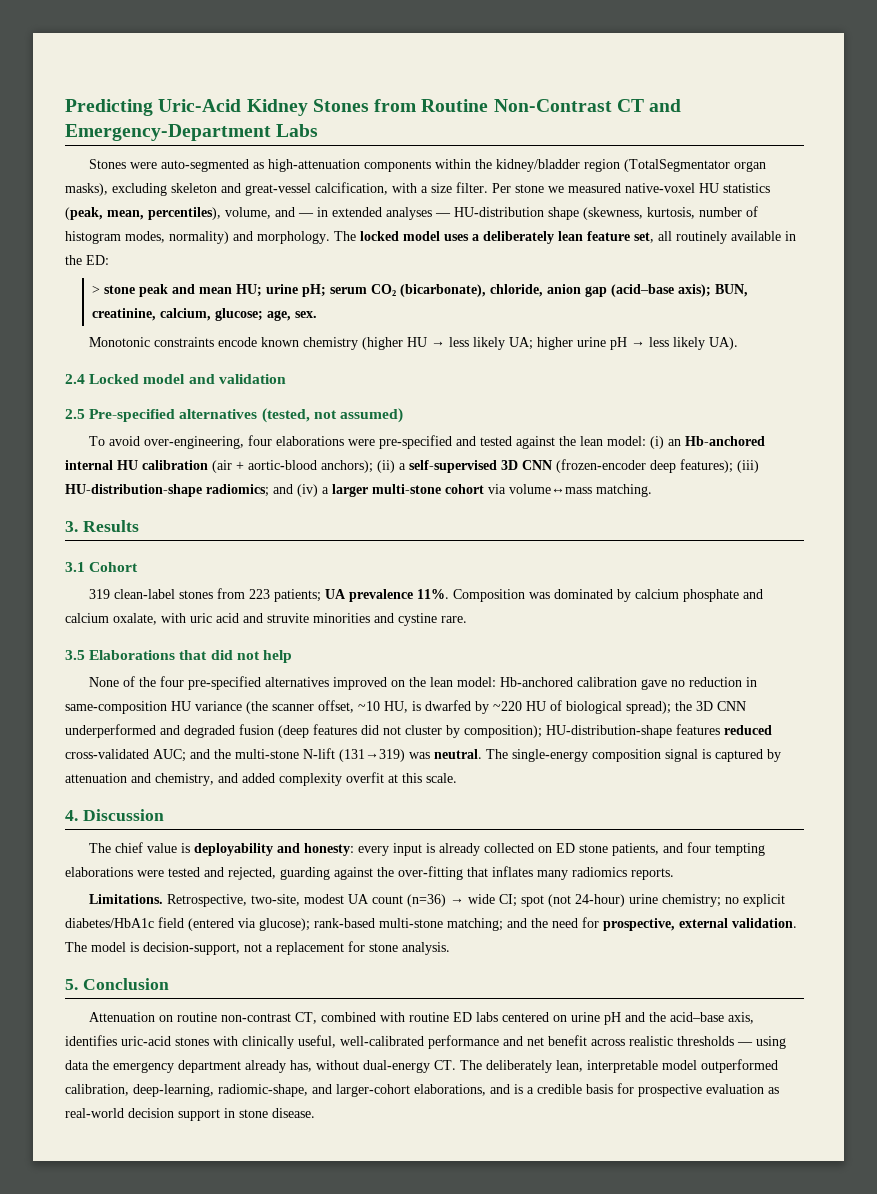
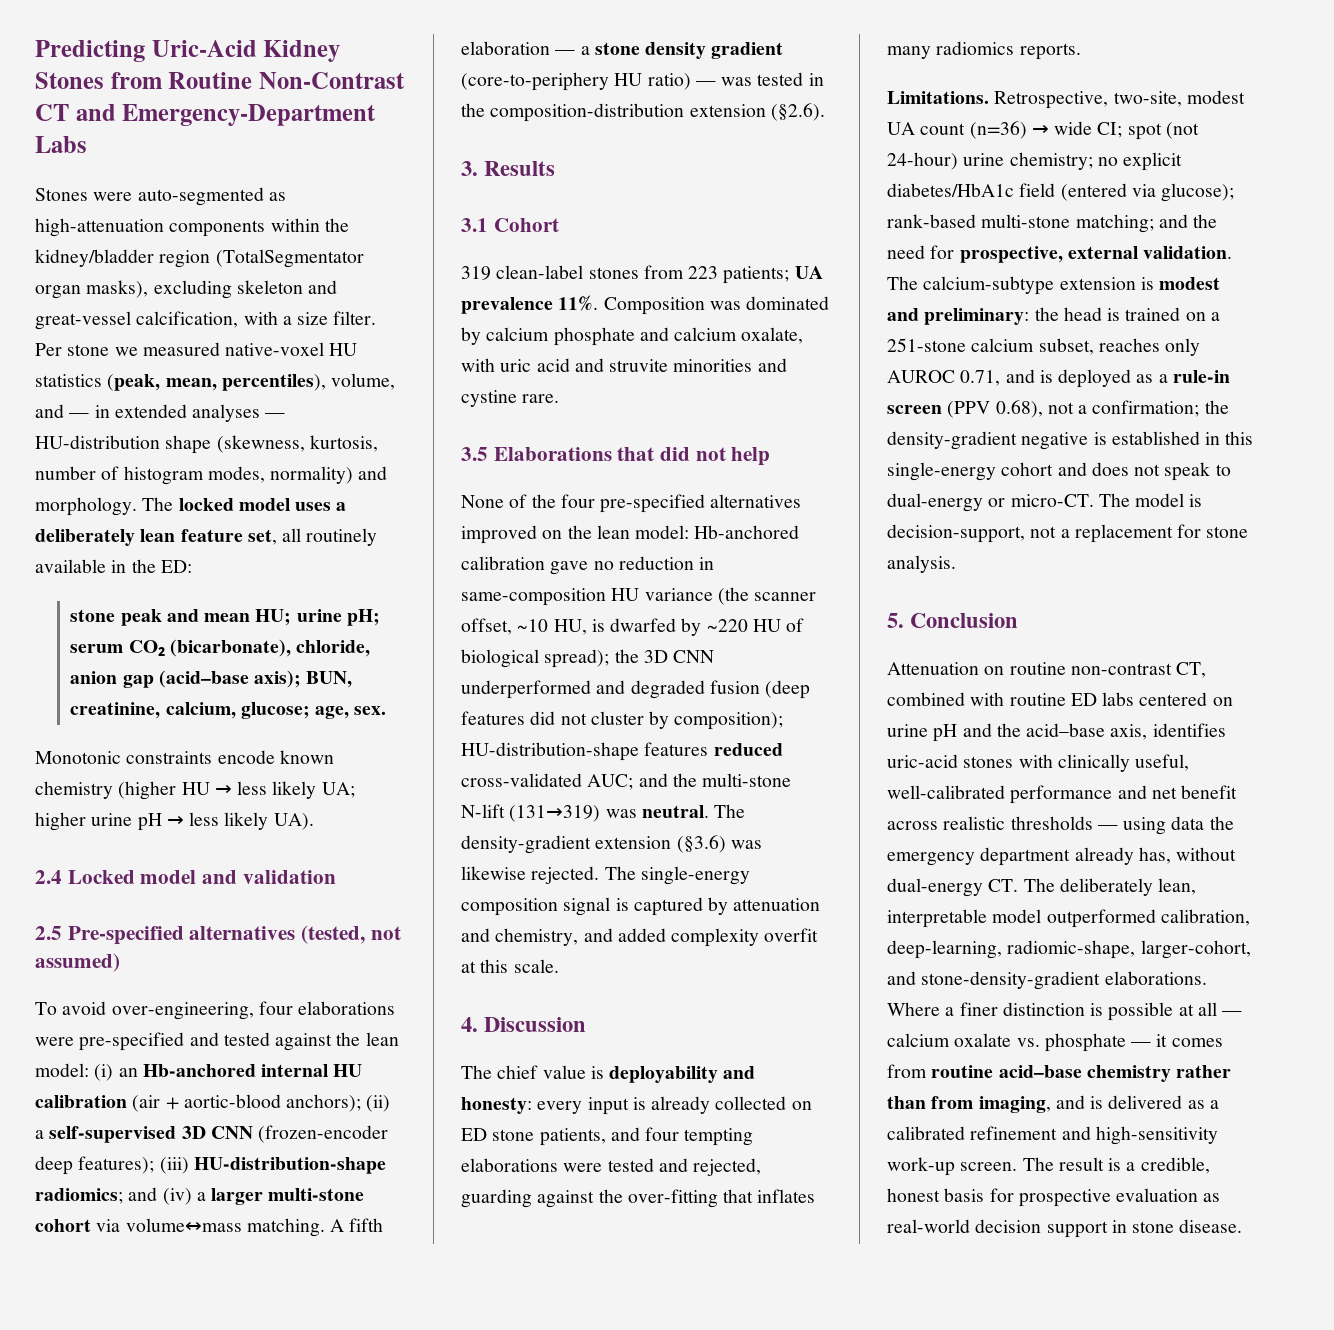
- > stone peak and mean HU; urine pH; serum CO₂ (bicarbonate), chloride, anion gap (acid–base axis); BUN, creatinine, calcium, glucose; age, sex.
+ stone peak and mean HU; urine pH; serum CO₂ (bicarbonate), chloride, anion gap (acid–base axis); BUN, creatinine, calcium, glucose; age, sex.
+ A fifth elaboration — a stone density gradient (core‑to‑periphery HU ratio) — was tested in the composition‑distribution extension (§2.6).
- The single‑energy composition signal is captured by attenuation and chemistry, and added complexity overfit at this scale.
+ The density‑gradient extension (§3.6) was likewise rejected. The single‑energy composition signal is captured by attenuation and chemistry, and added complexity overfit at this scale.
- The model is decision‑support, not a replacement for stone analysis.
+ The calcium‑subtype extension is modest and preliminary: the head is trained on a 251‑stone calcium subset, reaches only AUROC 0.71, and is deployed as a rule‑in screen (PPV 0.68), not a confirmation; the density‑gradient negative is established in this single‑energy cohort and does not speak to dual‑energy or micro‑CT. The model is decision‑support, not a replacement for stone analysis.
- Attenuation on routine non‑contrast CT, combined with routine ED labs centered on urine pH and the acid–base axis, identifies uric‑acid stones with clinically useful, well‑calibrated performance and net benefit across realistic thresholds — using data the emergency department already has, without dual‑energy CT. The deliberately lean, interpretable model outperformed calibration, deep‑learning, radiomic‑shape, and larger‑cohort elaborations, and is a credible basis for prospective evaluation as real‑world decision support in stone disease.
+ Attenuation on routine non‑contrast CT, combined with routine ED labs centered on urine pH and the acid–base axis, identifies uric‑acid stones with clinically useful, well‑calibrated performance and net benefit across realistic thresholds — using data the emergency department already has, without dual‑energy CT. The deliberately lean, interpretable model outperformed calibration, deep‑learning, radiomic‑shape, larger‑cohort, and stone‑density‑gradient elaborations. Where a finer distinction is possible at all — calcium oxalate vs. phosphate — it comes from routine acid–base chemistry rather than from imaging, and is delivered as a calibrated refinement and high‑sensitivity work‑up screen. The result is a credible, honest basis for prospective evaluation as real‑world decision support in stone disease.

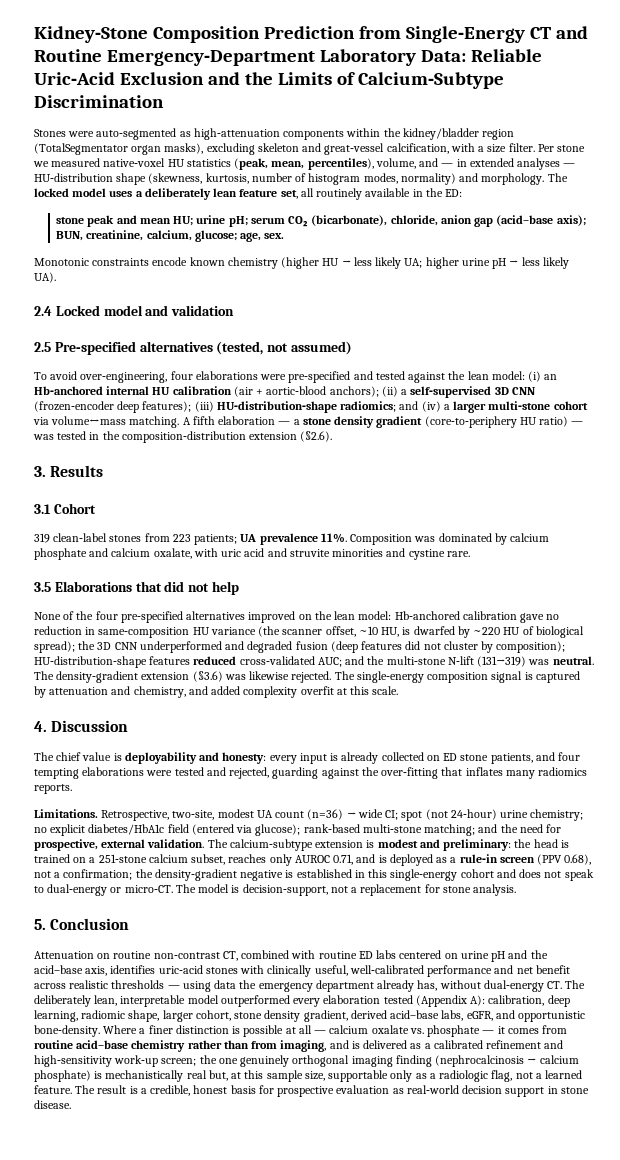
- Predicting Uric‑Acid Kidney Stones from Routine Non‑Contrast CT and Emergency‑Department Labs
+ Kidney‑Stone Composition Prediction from Single‑Energy CT and Routine Emergency‑Department Laboratory Data: Reliable Uric‑Acid Exclusion and the Limits of Calcium‑Subtype Discrimination
- Attenuation on routine non‑contrast CT, combined with routine ED labs centered on urine pH and the acid–base axis, identifies uric‑acid stones with clinically useful, well‑calibrated performance and net benefit across realistic thresholds — using data the emergency department already has, without dual‑energy CT. The deliberately lean, interpretable model outperformed calibration, deep‑learning, radiomic‑shape, larger‑cohort, and stone‑density‑gradient elaborations.
+ Attenuation on routine non‑contrast CT, combined with routine ED labs centered on urine pH and the acid–base axis, identifies uric‑acid stones with clinically useful, well‑calibrated performance and net benefit across realistic thresholds — using data the emergency department already has, without dual‑energy CT. The deliberately lean, interpretable model outperformed every elaboration tested (Appendix A): calibration, deep learning, radiomic shape, larger cohort, stone density gradient, derived acid–base labs, eGFR, and opportunistic bone‑density.
- Where a finer distinction is possible at all — calcium oxalate vs. phosphate — it comes from routine acid–base chemistry rather than from imaging, and is delivered as a calibrated refinement and high‑sensitivity work‑up screen.
+ Where a finer distinction is possible at all — calcium oxalate vs. phosphate — it comes from routine acid–base chemistry rather than from imaging, and is delivered as a calibrated refinement and high‑sensitivity work‑up screen; the one genuinely orthogonal imaging finding (nephrocalcinosis → calcium phosphate) is mechanistically real but, at this sample size, supportable only as a radiologic flag, not a learned feature.

